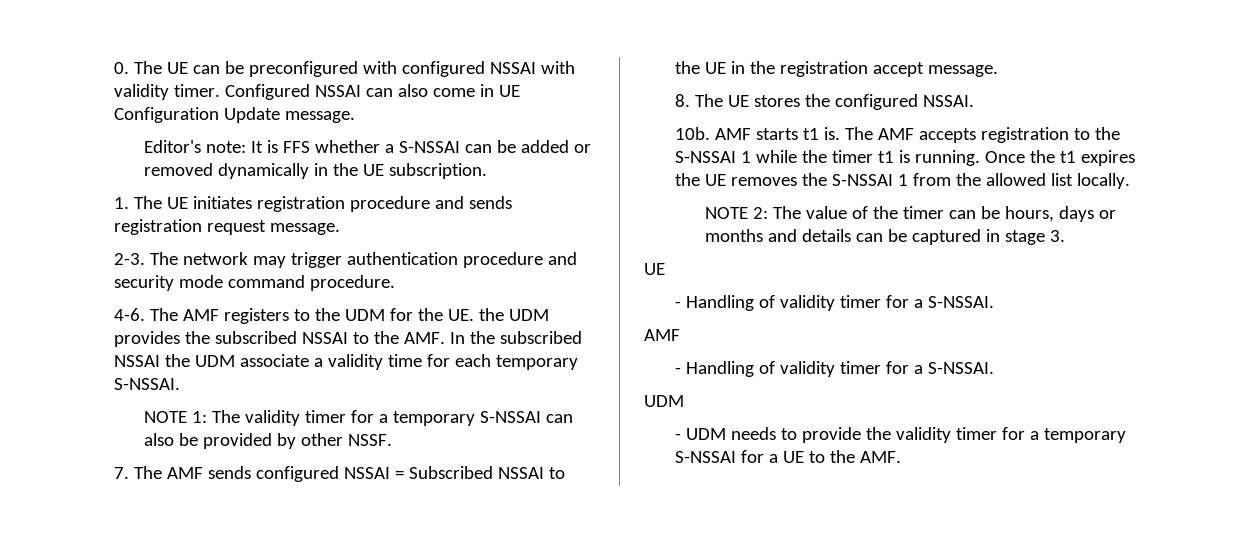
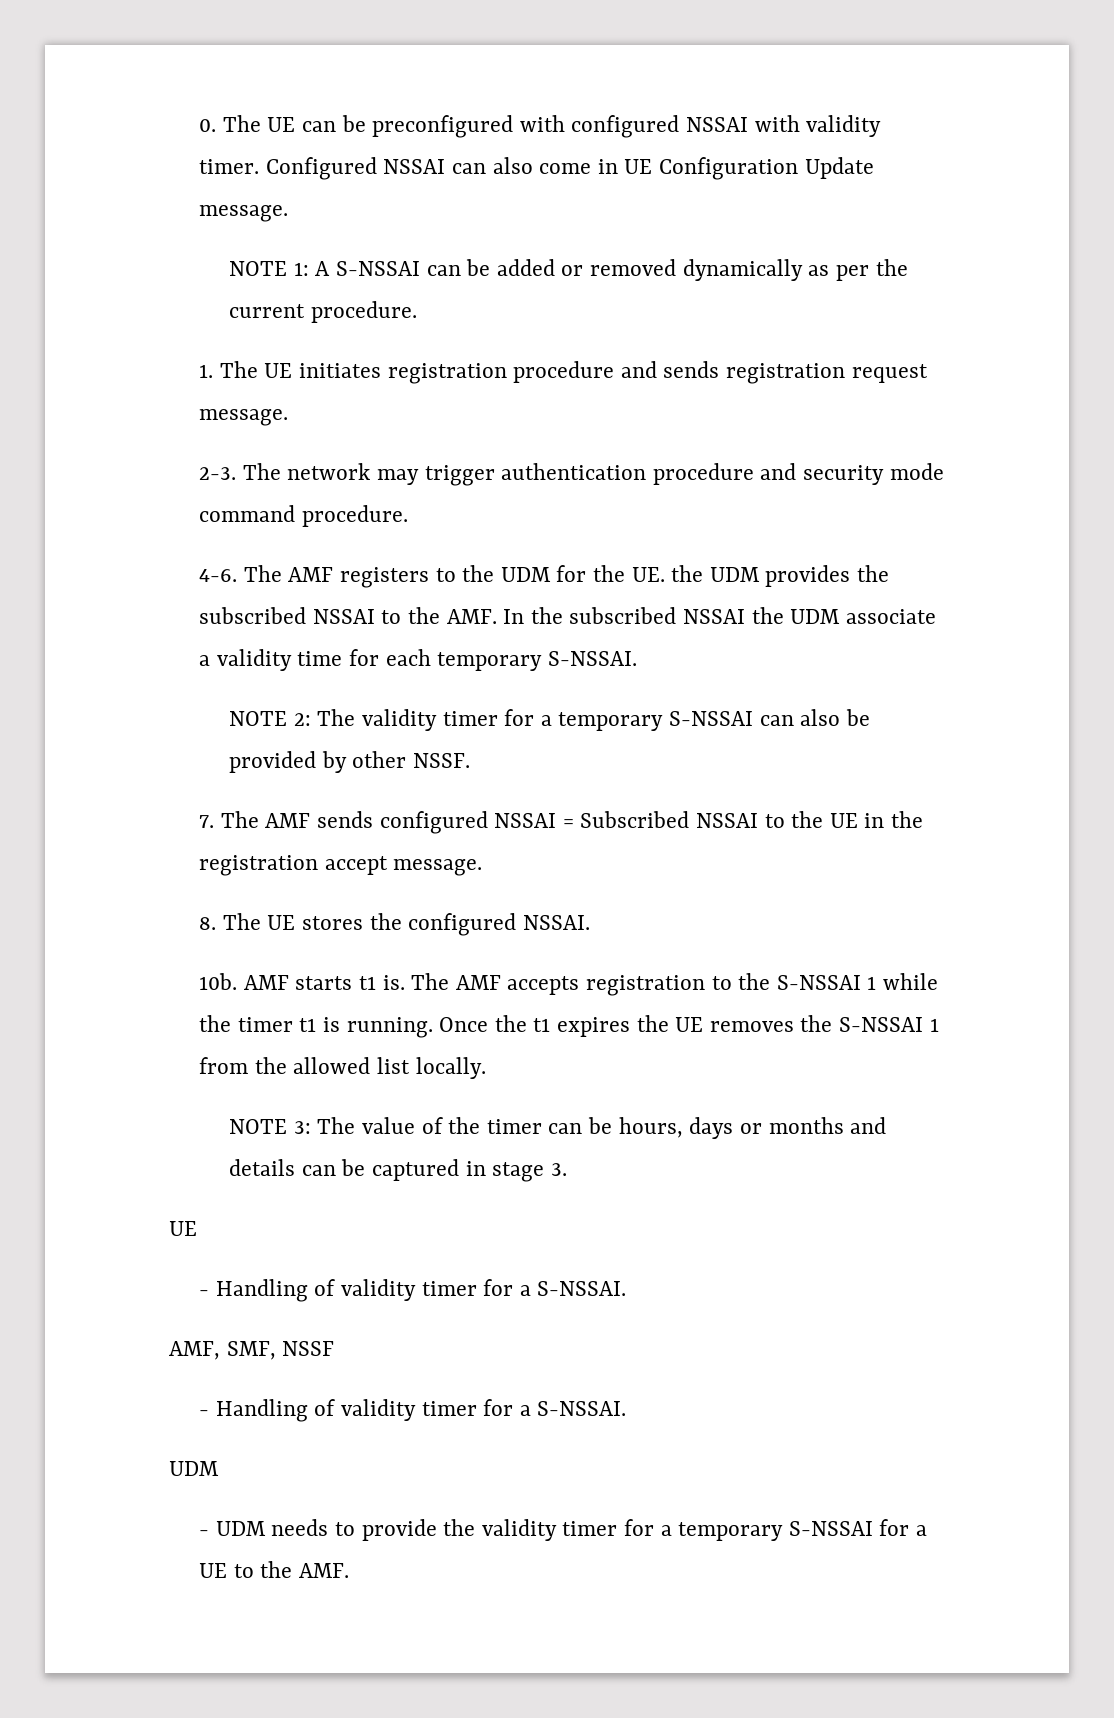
- Editor's note: It is FFS whether a S-NSSAI can be added or removed dynamically in the UE subscription.
+ NOTE 1: A S-NSSAI can be added or removed dynamically as per the current procedure.
- NOTE 1: The validity timer for a temporary S-NSSAI can also be provided by other NSSF.
+ NOTE 2: The validity timer for a temporary S-NSSAI can also be provided by other NSSF.
- NOTE 2: The value of the timer can be hours, days or months and details can be captured in stage 3.
+ NOTE 3: The value of the timer can be hours, days or months and details can be captured in stage 3.
  UE
  - Handling of validity timer for a S-NSSAI.
- AMF
+ AMF, SMF, NSSF

